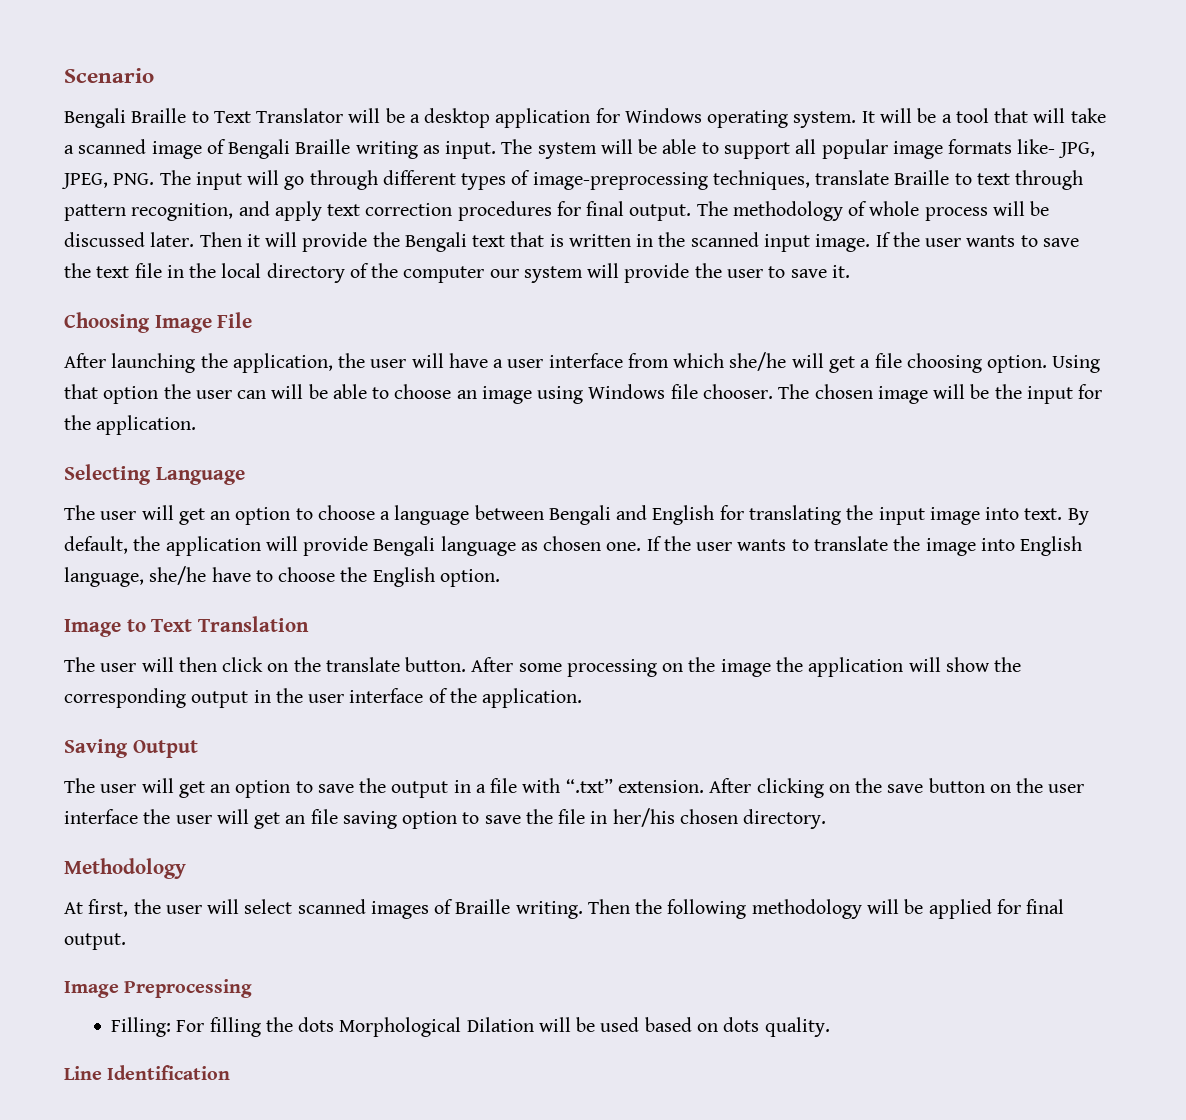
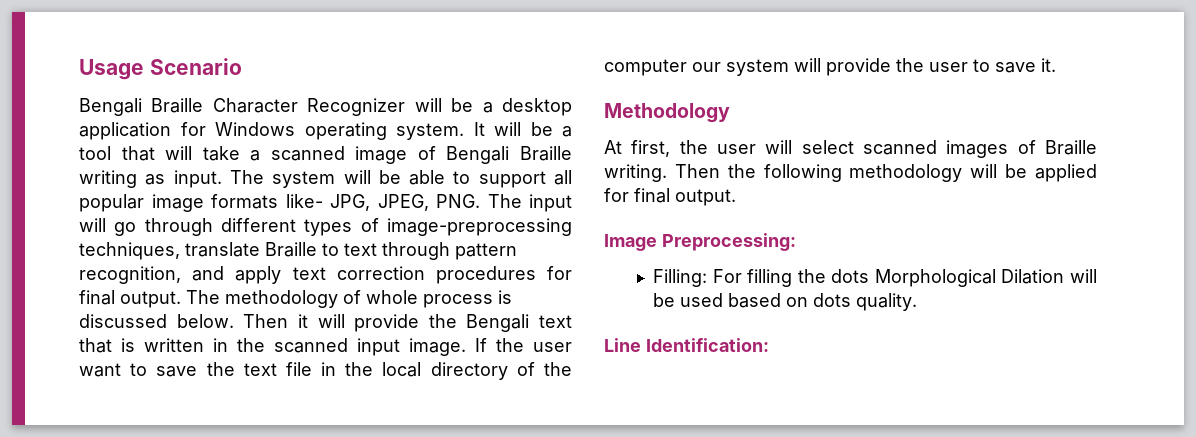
- Scenario
+ Usage Scenario
- Bengali Braille to Text Translator will be a desktop application for Windows operating system.
+ Bengali Braille Character Recognizer will be a desktop application for Windows operating system.
- The methodology of whole process will be discussed later.
+ The methodology of whole process is discussed below.
- If the user wants to save the text file in the local directory of the computer our system will provide the user to save it.
+ If the user want to save the text file in the local directory of the computer our system will provide the user to save it.
- Choosing Image File
- After launching the application, the user will have a user interface from which she/he will get a file choosing option. Using that option the user can will be able to choose an image using Windows file chooser. The chosen image will be the input for the application.
- Selecting Language
- The user will get an option to choose a language between Bengali and English for translating the input image into text. By default, the application will provide Bengali language as chosen one. If the user wants to translate the image into English language, she/he have to choose the English option.
- Image to Text Translation
- The user will then click on the translate button. After some processing on the image the application will show the corresponding output in the user interface of the application.
- Saving Output
- The user will get an option to save the output in a file with “.txt” extension. After clicking on the save button on the user interface the user will get an file saving option to save the file in her/his chosen directory.
- Image Preprocessing
+ Image Preprocessing:
- Line Identification
+ Line Identification:

